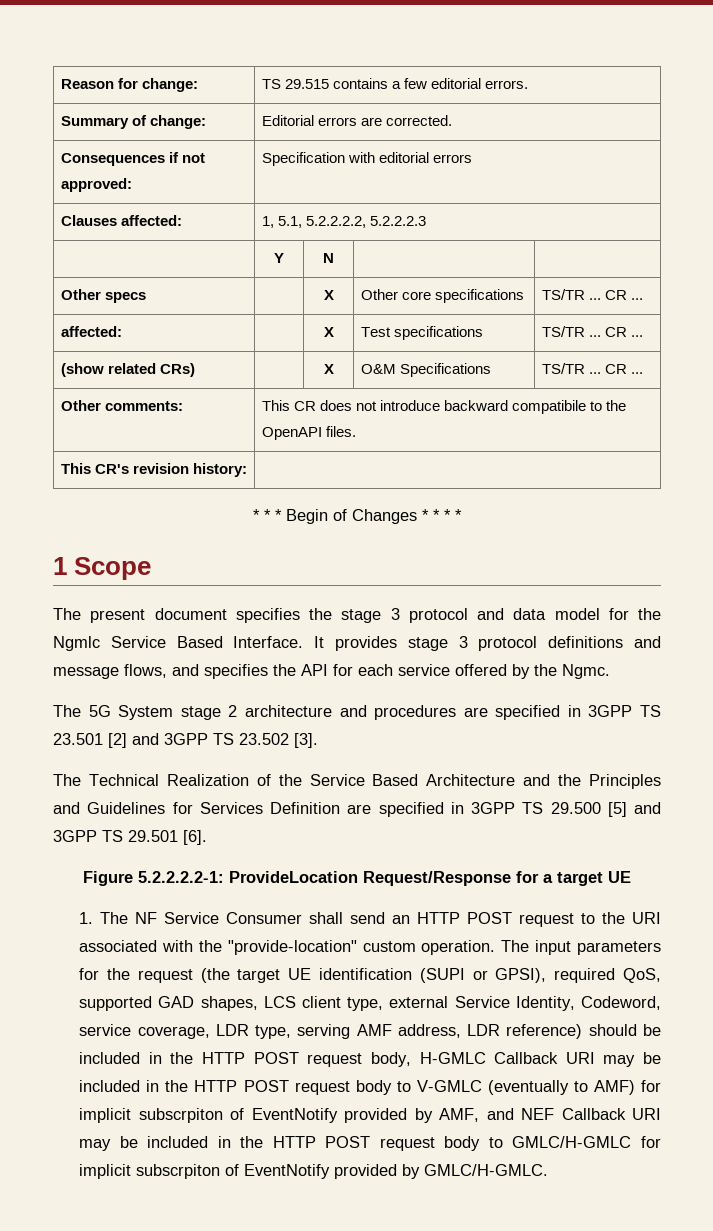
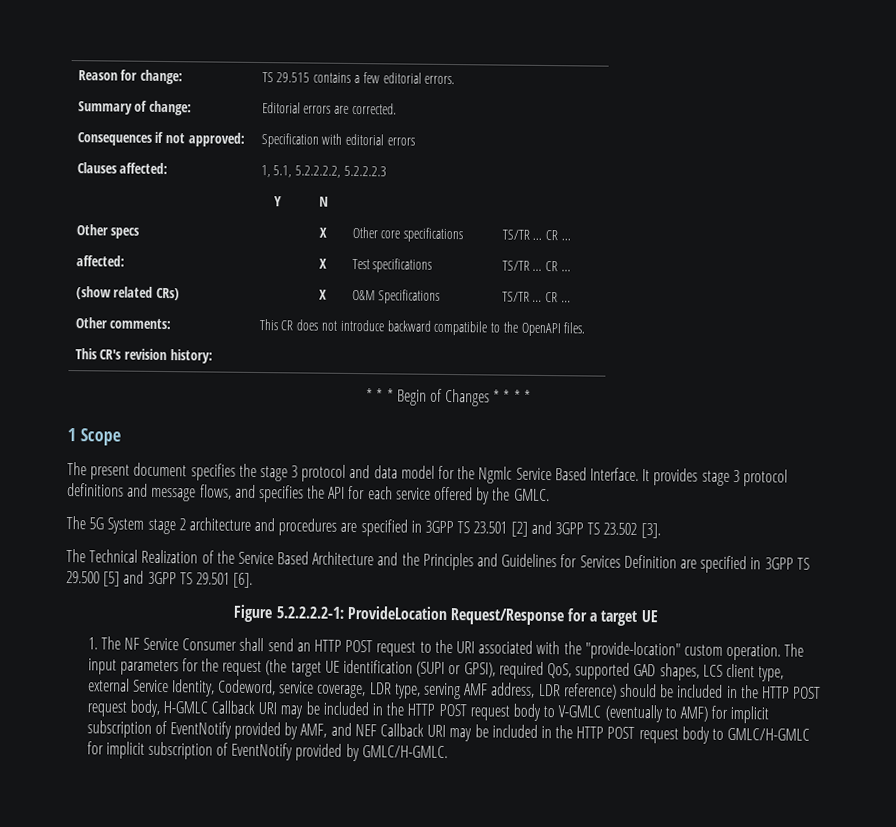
- It provides stage 3 protocol definitions and message flows, and specifies the API for each service offered by the Ngmc.
+ It provides stage 3 protocol definitions and message flows, and specifies the API for each service offered by the GMLC.
- The input parameters for the request (the target UE identification (SUPI or GPSI), required QoS, supported GAD shapes, LCS client type, external Service Identity, Codeword, service coverage, LDR type, serving AMF address, LDR reference) should be included in the HTTP POST request body, H-GMLC Callback URI may be included in the HTTP POST request body to V-GMLC (eventually to AMF) for implicit subscrpiton of EventNotify provided by AMF, and NEF Callback URI may be included in the HTTP POST request body to GMLC/H-GMLC for implicit subscrpiton of EventNotify provided by GMLC/H-GMLC.
+ The input parameters for the request (the target UE identification (SUPI or GPSI), required QoS, supported GAD shapes, LCS client type, external Service Identity, Codeword, service coverage, LDR type, serving AMF address, LDR reference) should be included in the HTTP POST request body, H-GMLC Callback URI may be included in the HTTP POST request body to V-GMLC (eventually to AMF) for implicit subscription of EventNotify provided by AMF, and NEF Callback URI may be included in the HTTP POST request body to GMLC/H-GMLC for implicit subscription of EventNotify provided by GMLC/H-GMLC.

